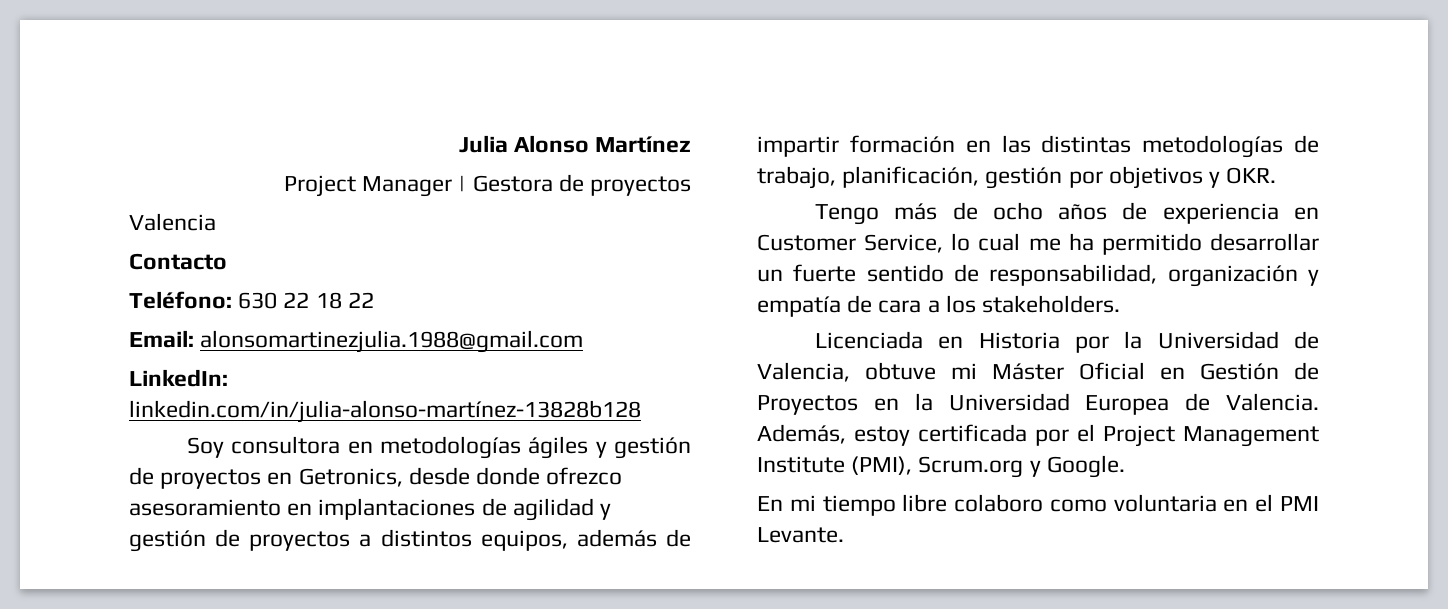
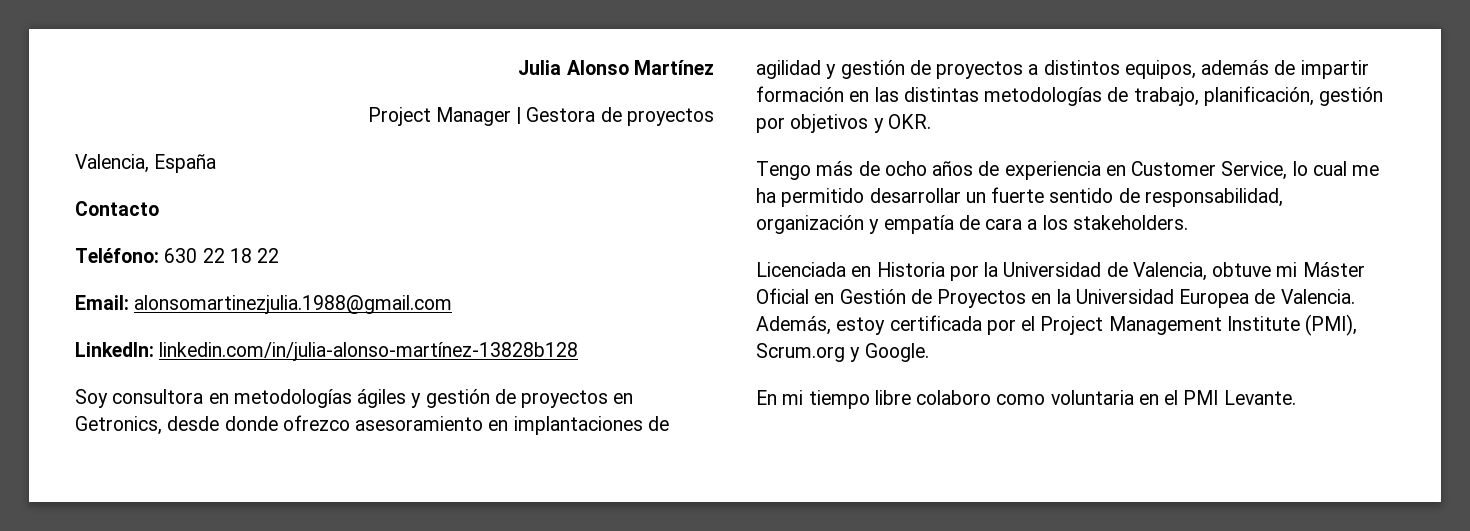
- Valencia
+ Valencia, España

